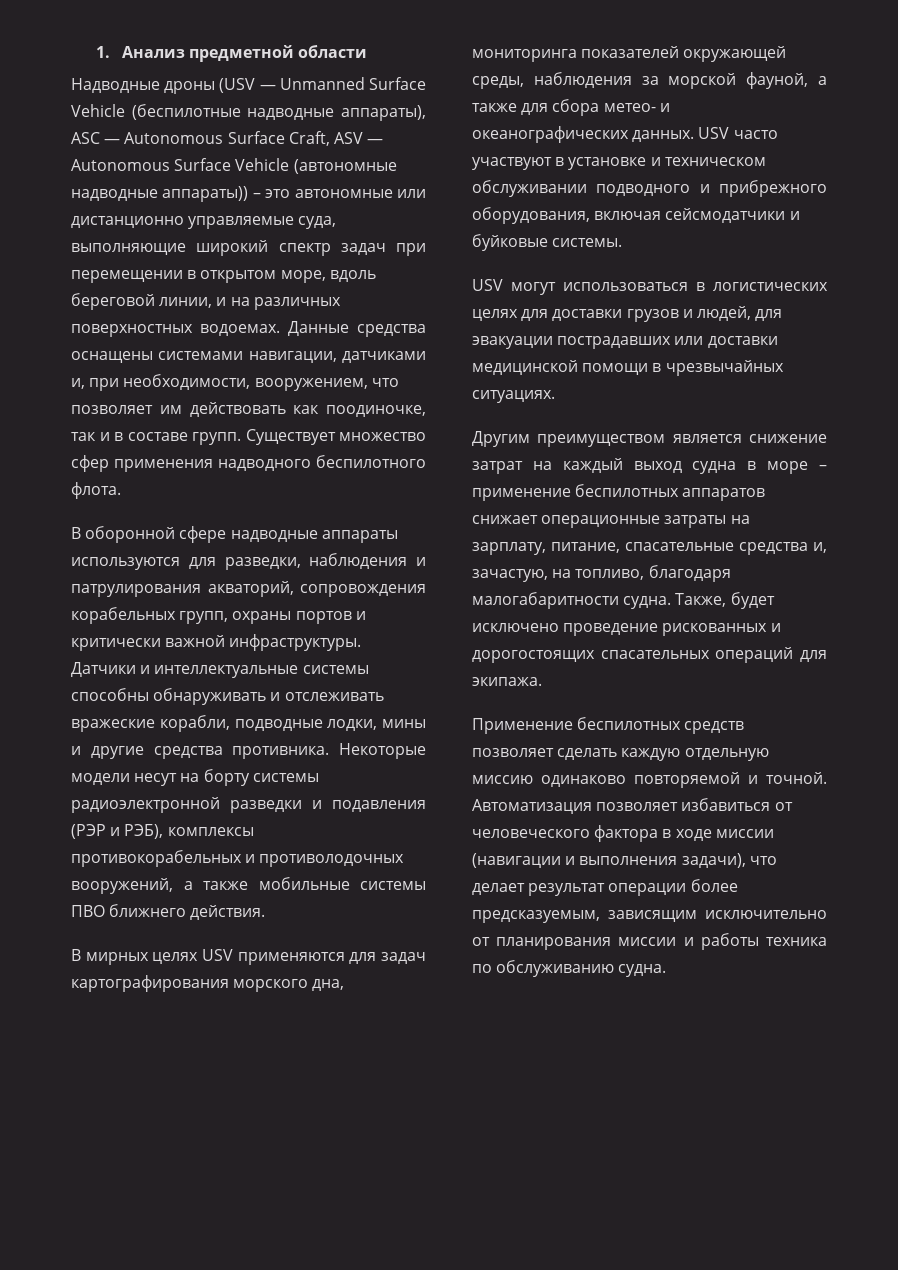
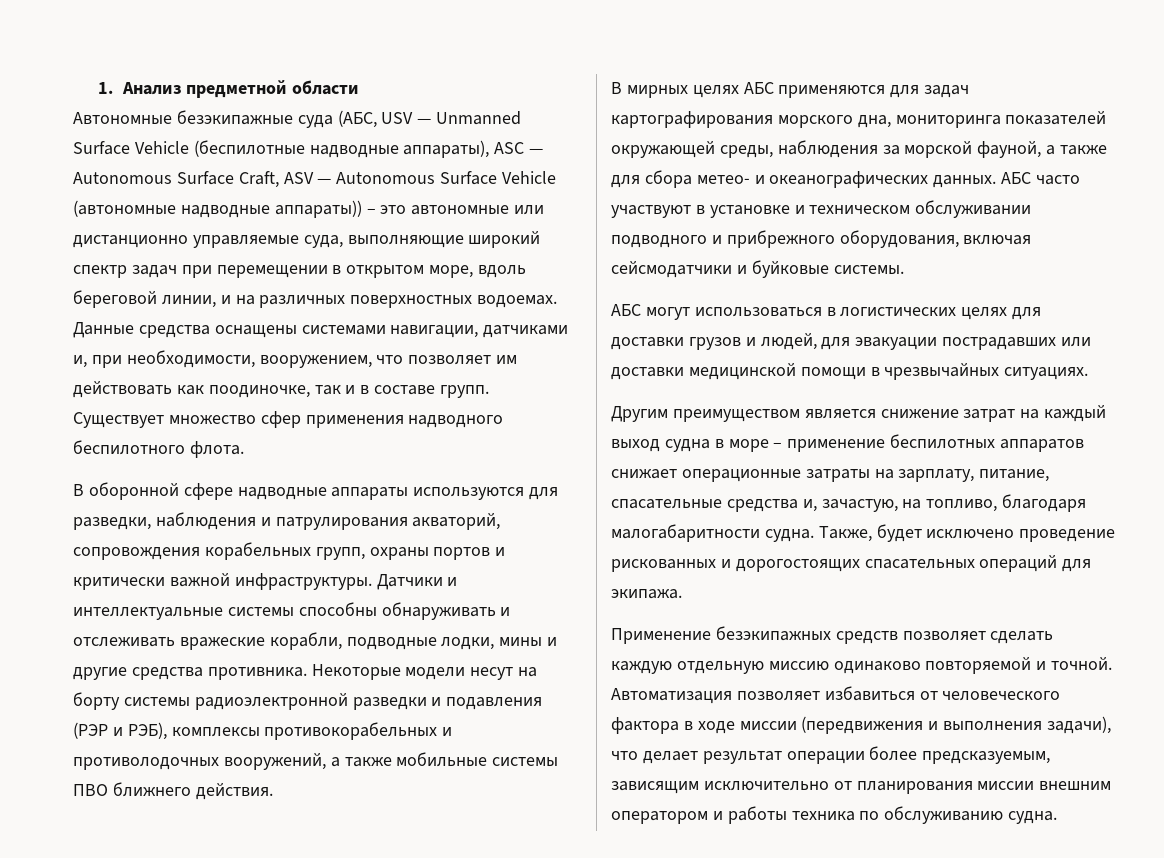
- Надводные дроны (USV — Unmanned Surface Vehicle (беспилотные надводные аппараты), ASC — Autonomous Surface Craft, ASV — Autonomous Surface Vehicle (автономные надводные аппараты)) – это автономные или дистанционно управляемые суда, выполняющие широкий спектр задач при перемещении в открытом море, вдоль береговой линии, и на различных поверхностных водоемах.
+ Автономные безэкипажные суда (АБС, USV — Unmanned Surface Vehicle (беспилотные надводные аппараты), ASC — Autonomous Surface Craft, ASV — Autonomous Surface Vehicle (автономные надводные аппараты)) – это автономные или дистанционно управляемые суда, выполняющие широкий спектр задач при перемещении в открытом море, вдоль береговой линии, и на различных поверхностных водоемах.
- В мирных целях USV применяются для задач картографирования морского дна, мониторинга показателей окружающей среды, наблюдения за морской фауной, а также для сбора метео- и океанографических данных.
+ В мирных целях АБС применяются для задач картографирования морского дна, мониторинга показателей окружающей среды, наблюдения за морской фауной, а также для сбора метео- и океанографических данных.
- USV часто участвуют в установке и техническом обслуживании подводного и прибрежного оборудования, включая сейсмодатчики и буйковые системы.
+ АБС часто участвуют в установке и техническом обслуживании подводного и прибрежного оборудования, включая сейсмодатчики и буйковые системы.
- USV могут использоваться в логистических целях для доставки грузов и людей, для эвакуации пострадавших или доставки медицинской помощи в чрезвычайных ситуациях.
+ АБС могут использоваться в логистических целях для доставки грузов и людей, для эвакуации пострадавших или доставки медицинской помощи в чрезвычайных ситуациях.
- Применение беспилотных средств позволяет сделать каждую отдельную миссию одинаково повторяемой и точной.
+ Применение безэкипажных средств позволяет сделать каждую отдельную миссию одинаково повторяемой и точной.
- Автоматизация позволяет избавиться от человеческого фактора в ходе миссии (навигации и выполнения задачи), что делает результат операции более предсказуемым, зависящим исключительно от планирования миссии и работы техника по обслуживанию судна.
+ Автоматизация позволяет избавиться от человеческого фактора в ходе миссии (передвижения и выполнения задачи), что делает результат операции более предсказуемым, зависящим исключительно от планирования миссии внешним оператором и работы техника по обслуживанию судна.

